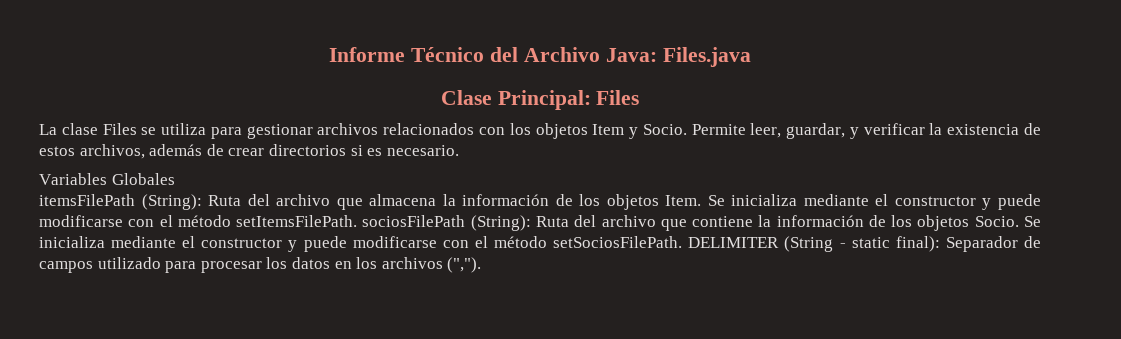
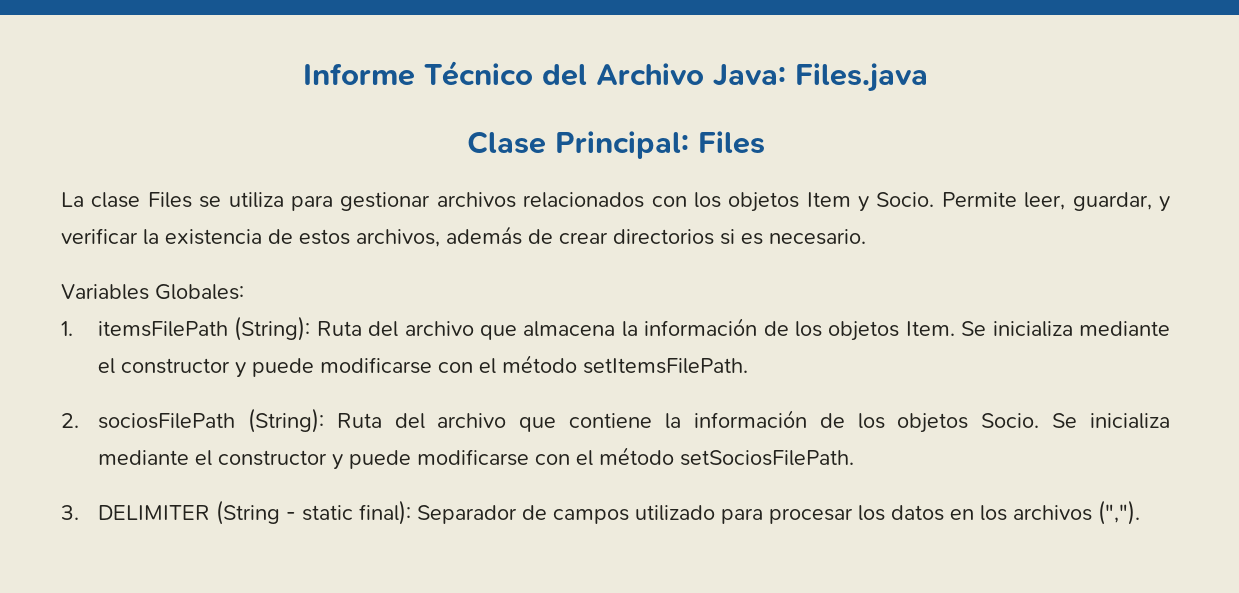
- Variables Globales
- itemsFilePath (String): Ruta del archivo que almacena la información de los objetos Item.
+ Variables Globales:
+ 1. itemsFilePath (String): Ruta del archivo que almacena la información de los objetos Item.
- Se inicializa mediante el constructor y puede modificarse con el método setItemsFilePath. sociosFilePath (String): Ruta del archivo que contiene la información de los objetos Socio.
+ Se inicializa mediante el constructor y puede modificarse con el método setItemsFilePath.
+ 2. sociosFilePath (String): Ruta del archivo que contiene la información de los objetos Socio.
- Se inicializa mediante el constructor y puede modificarse con el método setSociosFilePath. DELIMITER (String - static final): Separador de campos utilizado para procesar los datos en los archivos (",").
+ Se inicializa mediante el constructor y puede modificarse con el método setSociosFilePath.
+ 3. DELIMITER (String - static final): Separador de campos utilizado para procesar los datos en los archivos (",").

